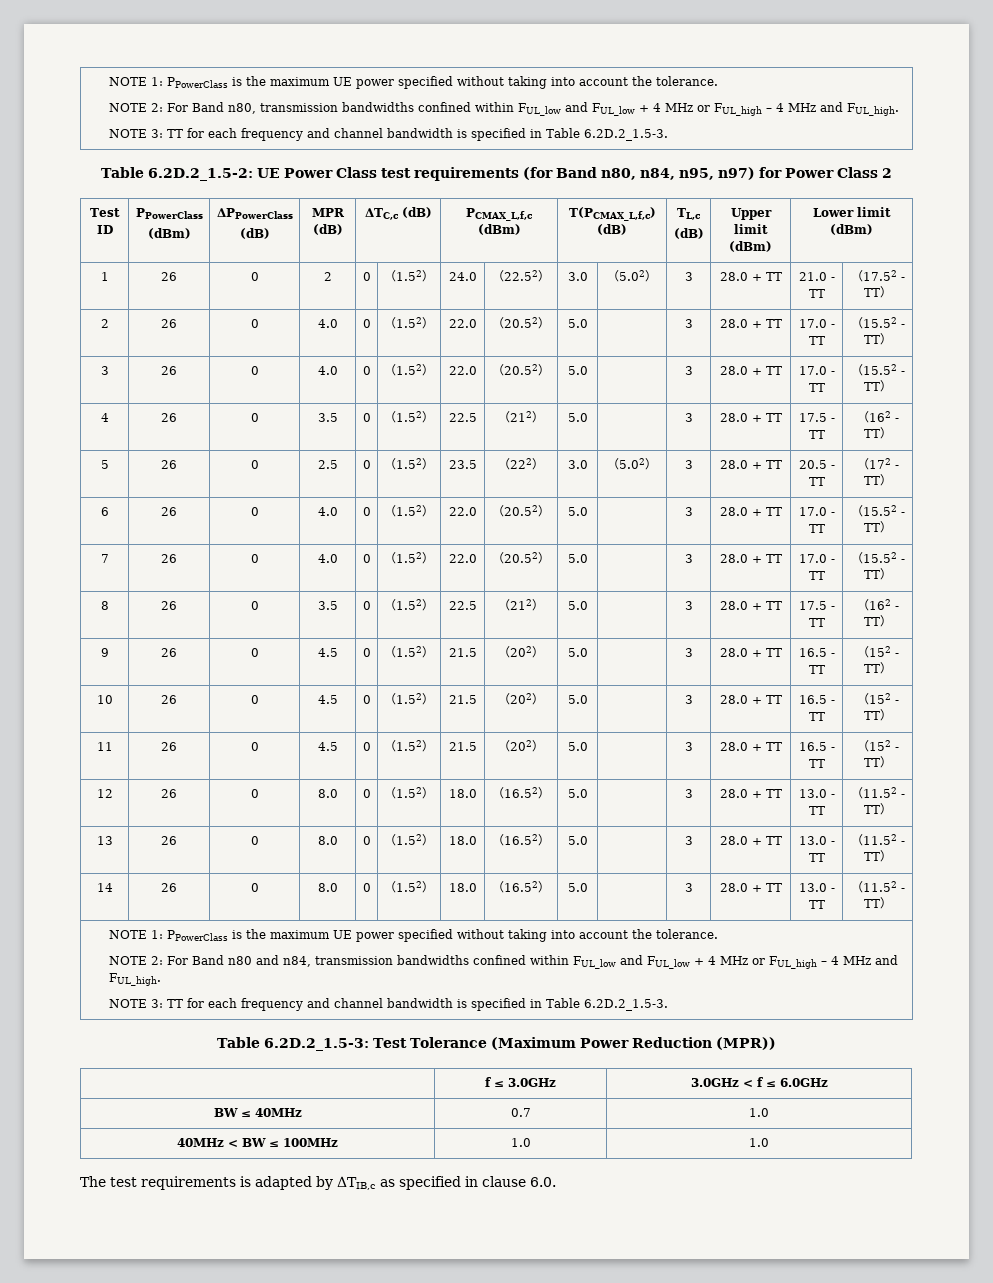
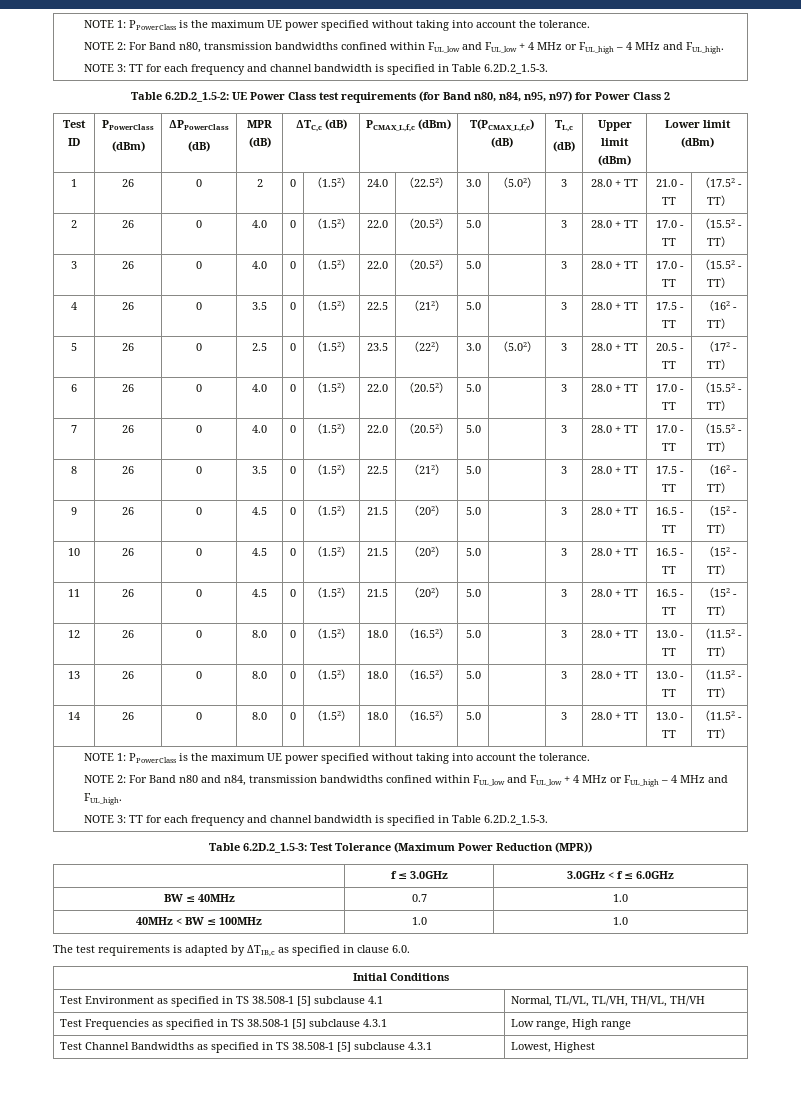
+ Initial Conditions
+ Test Environment as specified in TS 38.508-1 [5] subclause 4.1 | Normal, TL/VL, TL/VH, TH/VL, TH/VH
+ Test Frequencies as specified in TS 38.508-1 [5] subclause 4.3.1 | Low range, High range
+ Test Channel Bandwidths as specified in TS 38.508-1 [5] subclause 4.3.1 | Lowest, Highest

